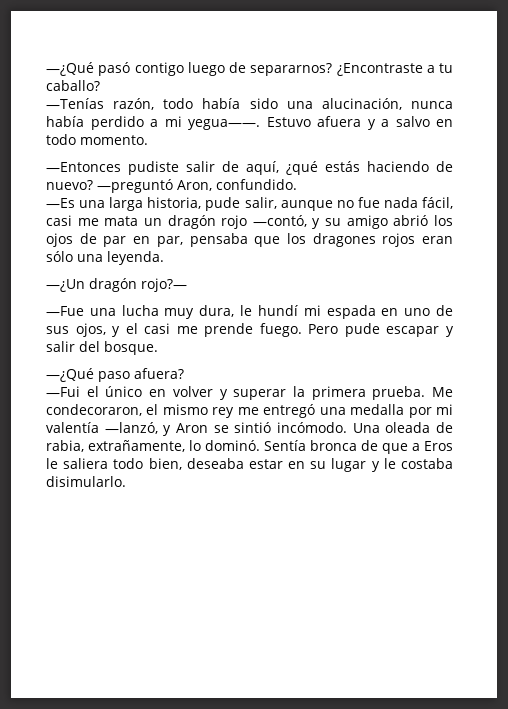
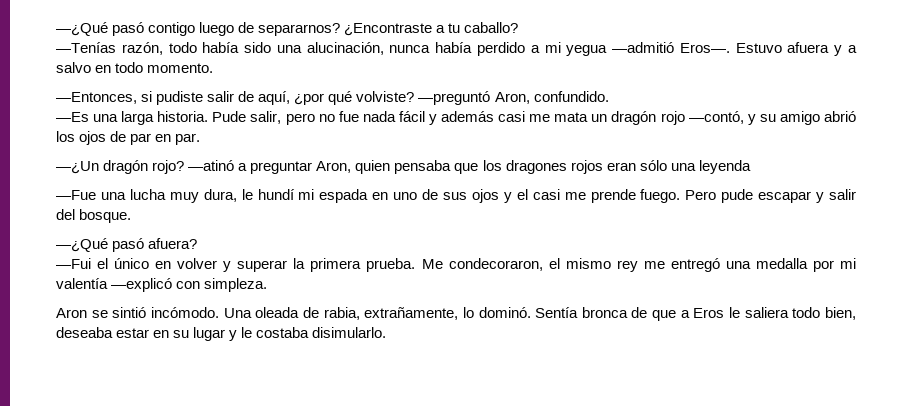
- —Tenías razón, todo había sido una alucinación, nunca había perdido a mi yegua——.
+ —Tenías razón, todo había sido una alucinación, nunca había perdido a mi yegua —admitió Eros—.
- —Entonces pudiste salir de aquí, ¿qué estás haciendo de nuevo?
+ —Entonces, si pudiste salir de aquí, ¿por qué volviste?
- —Es una larga historia, pude salir, aunque no fue nada fácil, casi me mata un dragón rojo —contó, y su amigo abrió los ojos de par en par, pensaba que los dragones rojos eran sólo una leyenda.
- —¿Un dragón rojo?—
+ —Es una larga historia. Pude salir, pero no fue nada fácil y además casi me mata un dragón rojo —contó, y su amigo abrió los ojos de par en par.
+ —¿Un dragón rojo? —atinó a preguntar Aron, quien pensaba que los dragones rojos eran sólo una leyenda
- —Fue una lucha muy dura, le hundí mi espada en uno de sus ojos, y el casi me prende fuego.
+ —Fue una lucha muy dura, le hundí mi espada en uno de sus ojos y el casi me prende fuego.
- —¿Qué paso afuera?
+ —¿Qué pasó afuera?
- Me condecoraron, el mismo rey me entregó una medalla por mi valentía —lanzó, y Aron se sintió incómodo.
+ Me condecoraron, el mismo rey me entregó una medalla por mi valentía —explicó con simpleza.
+ Aron se sintió incómodo.

